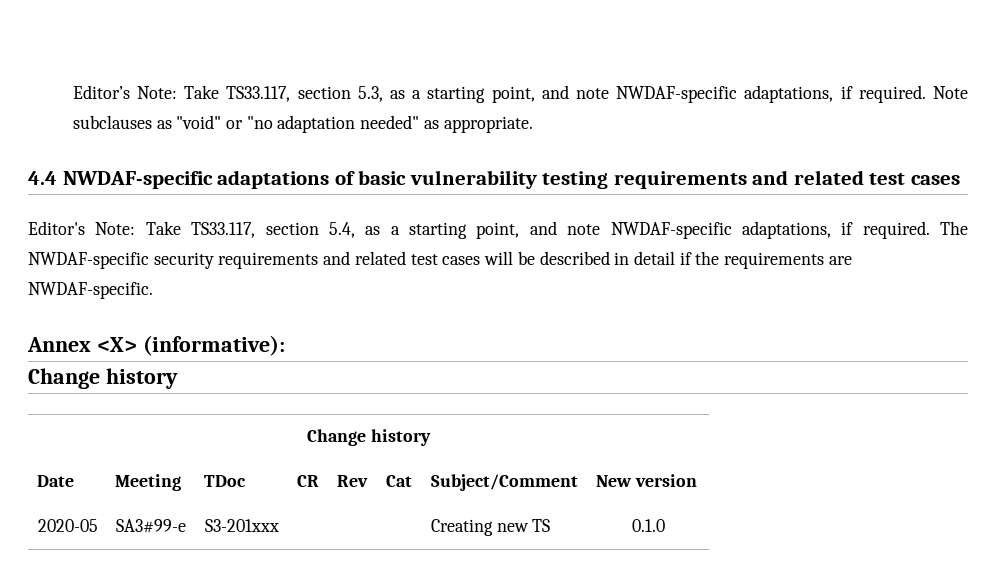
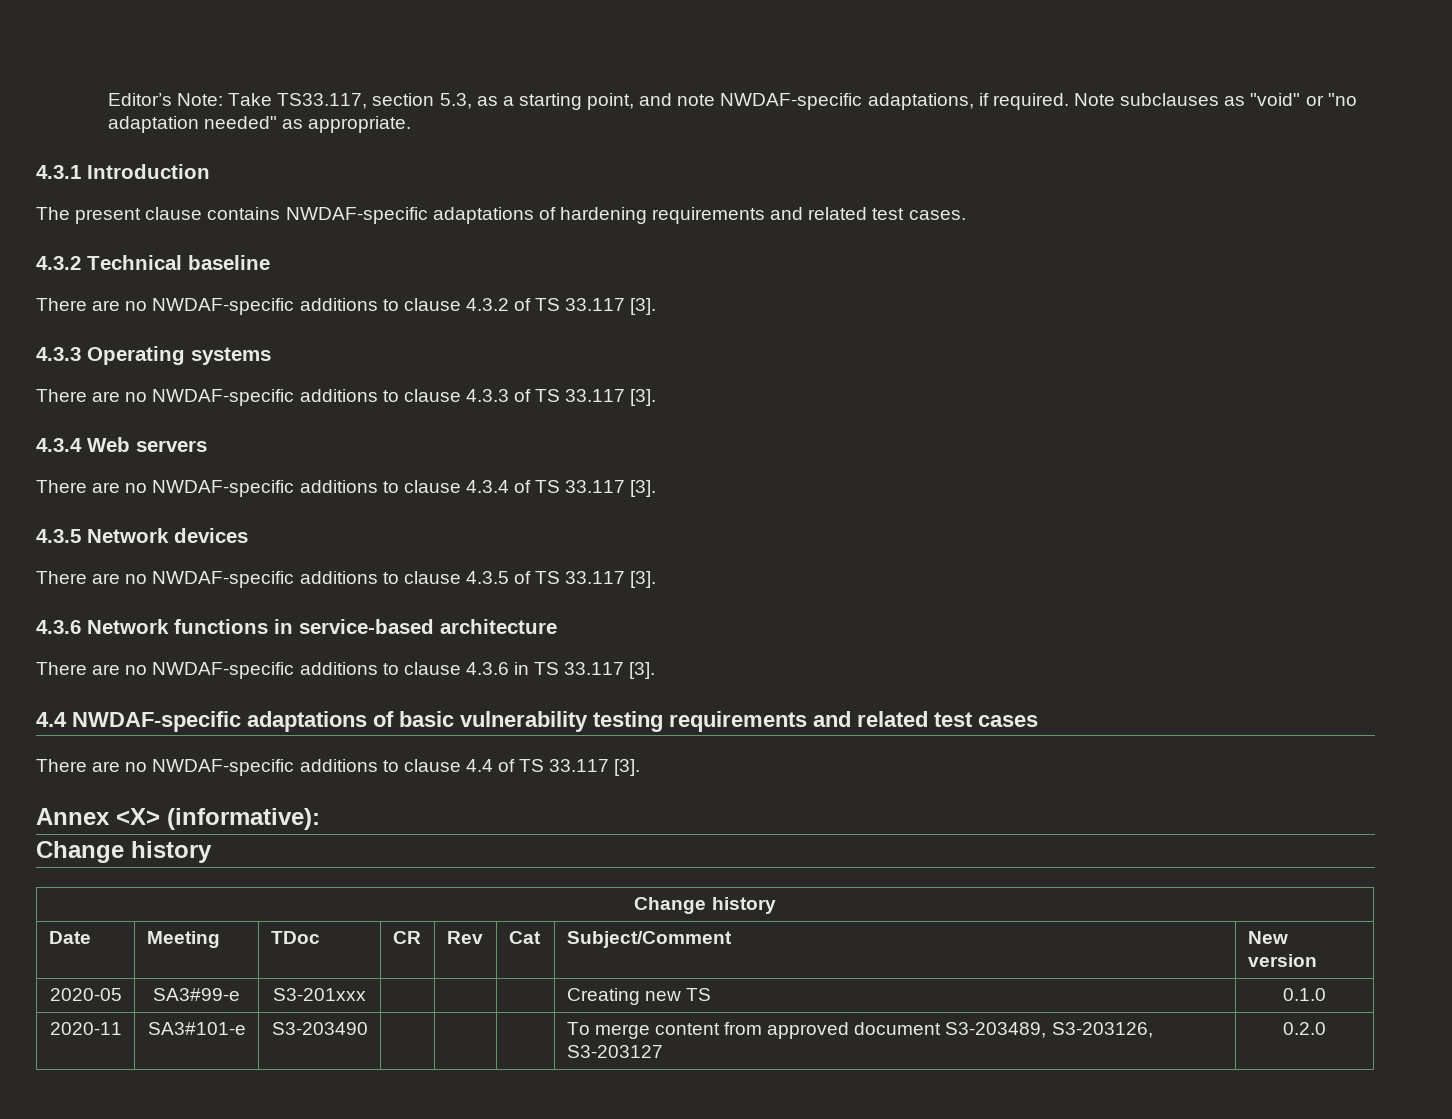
+ 4.3.1 Introduction
+ The present clause contains NWDAF-specific adaptations of hardening requirements and related test cases.
+ 4.3.2 Technical baseline
+ There are no NWDAF-specific additions to clause 4.3.2 of TS 33.117 [3].
+ 4.3.3 Operating systems
+ There are no NWDAF-specific additions to clause 4.3.3 of TS 33.117 [3].
+ 4.3.4 Web servers
+ There are no NWDAF-specific additions to clause 4.3.4 of TS 33.117 [3].
+ 4.3.5 Network devices
+ There are no NWDAF-specific additions to clause 4.3.5 of TS 33.117 [3].
+ 4.3.6 Network functions in service-based architecture
+ There are no NWDAF-specific additions to clause 4.3.6 in TS 33.117 [3].
- Editor's Note: Take TS33.117, section 5.4, as a starting point, and note NWDAF-specific adaptations, if required. The NWDAF-specific security requirements and related test cases will be described in detail if the requirements are NWDAF-specific.
+ There are no NWDAF-specific additions to clause 4.4 of TS 33.117 [3].
+ 2020-11 | SA3#101-e | S3-203490 | | | | To merge content from approved document S3-203489, S3-203126, S3-203127 | 0.2.0

